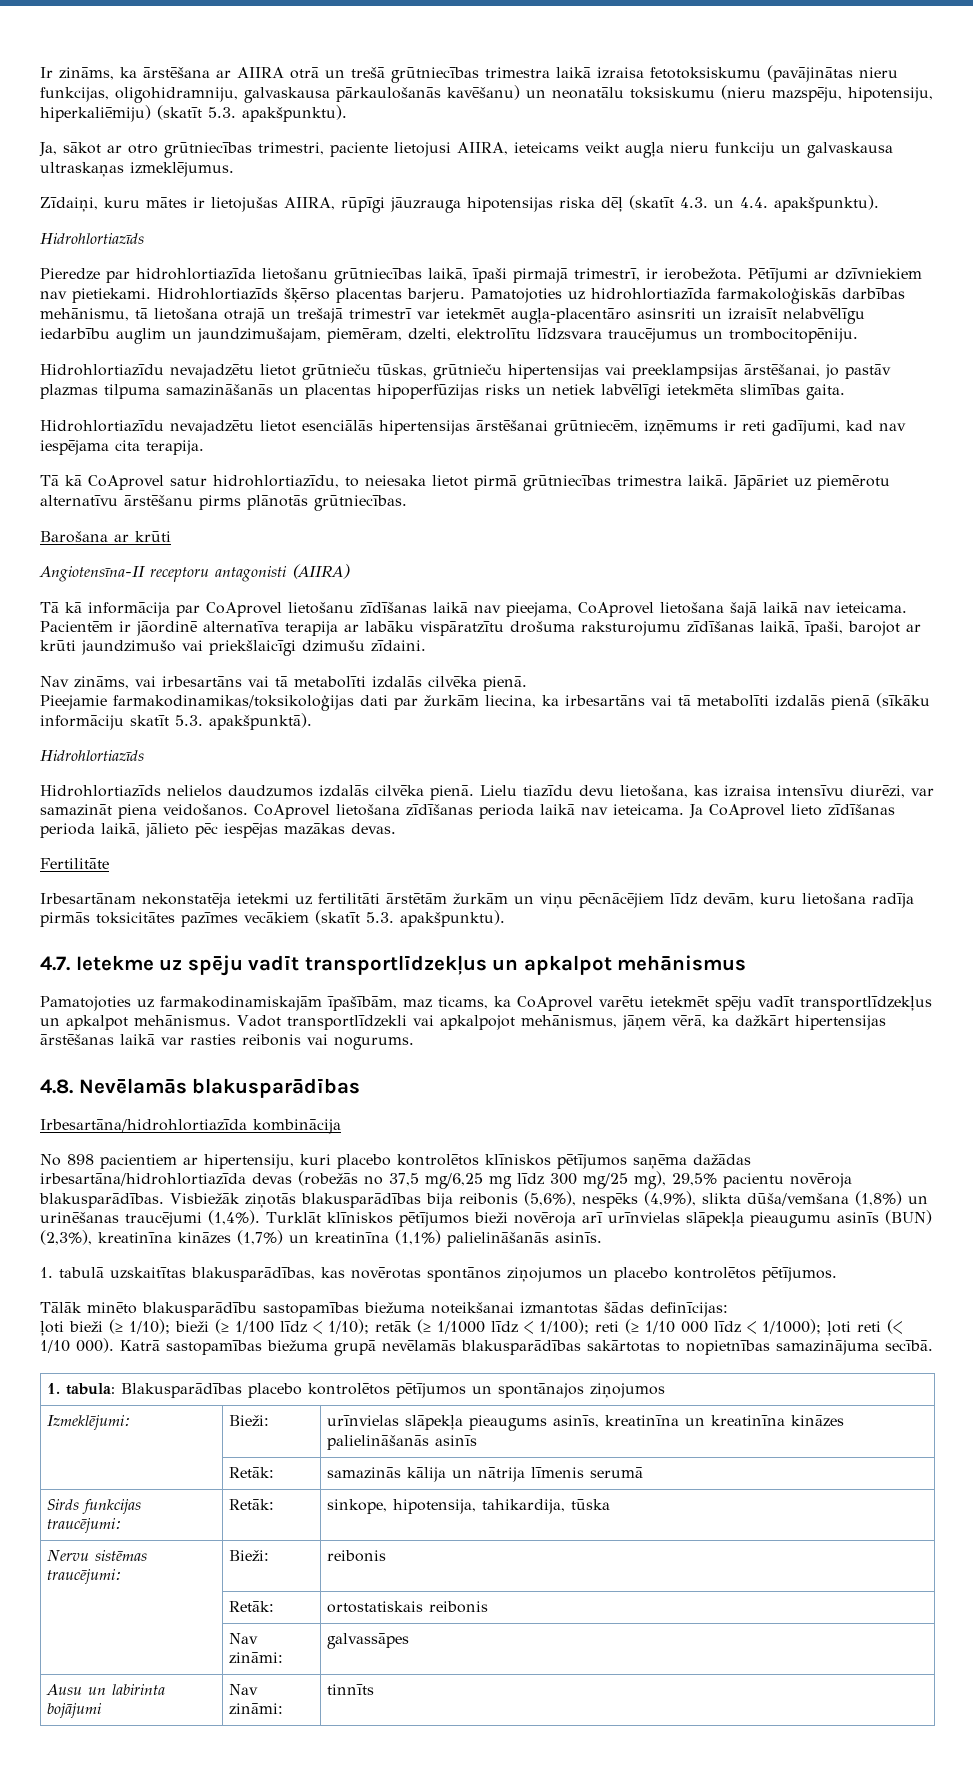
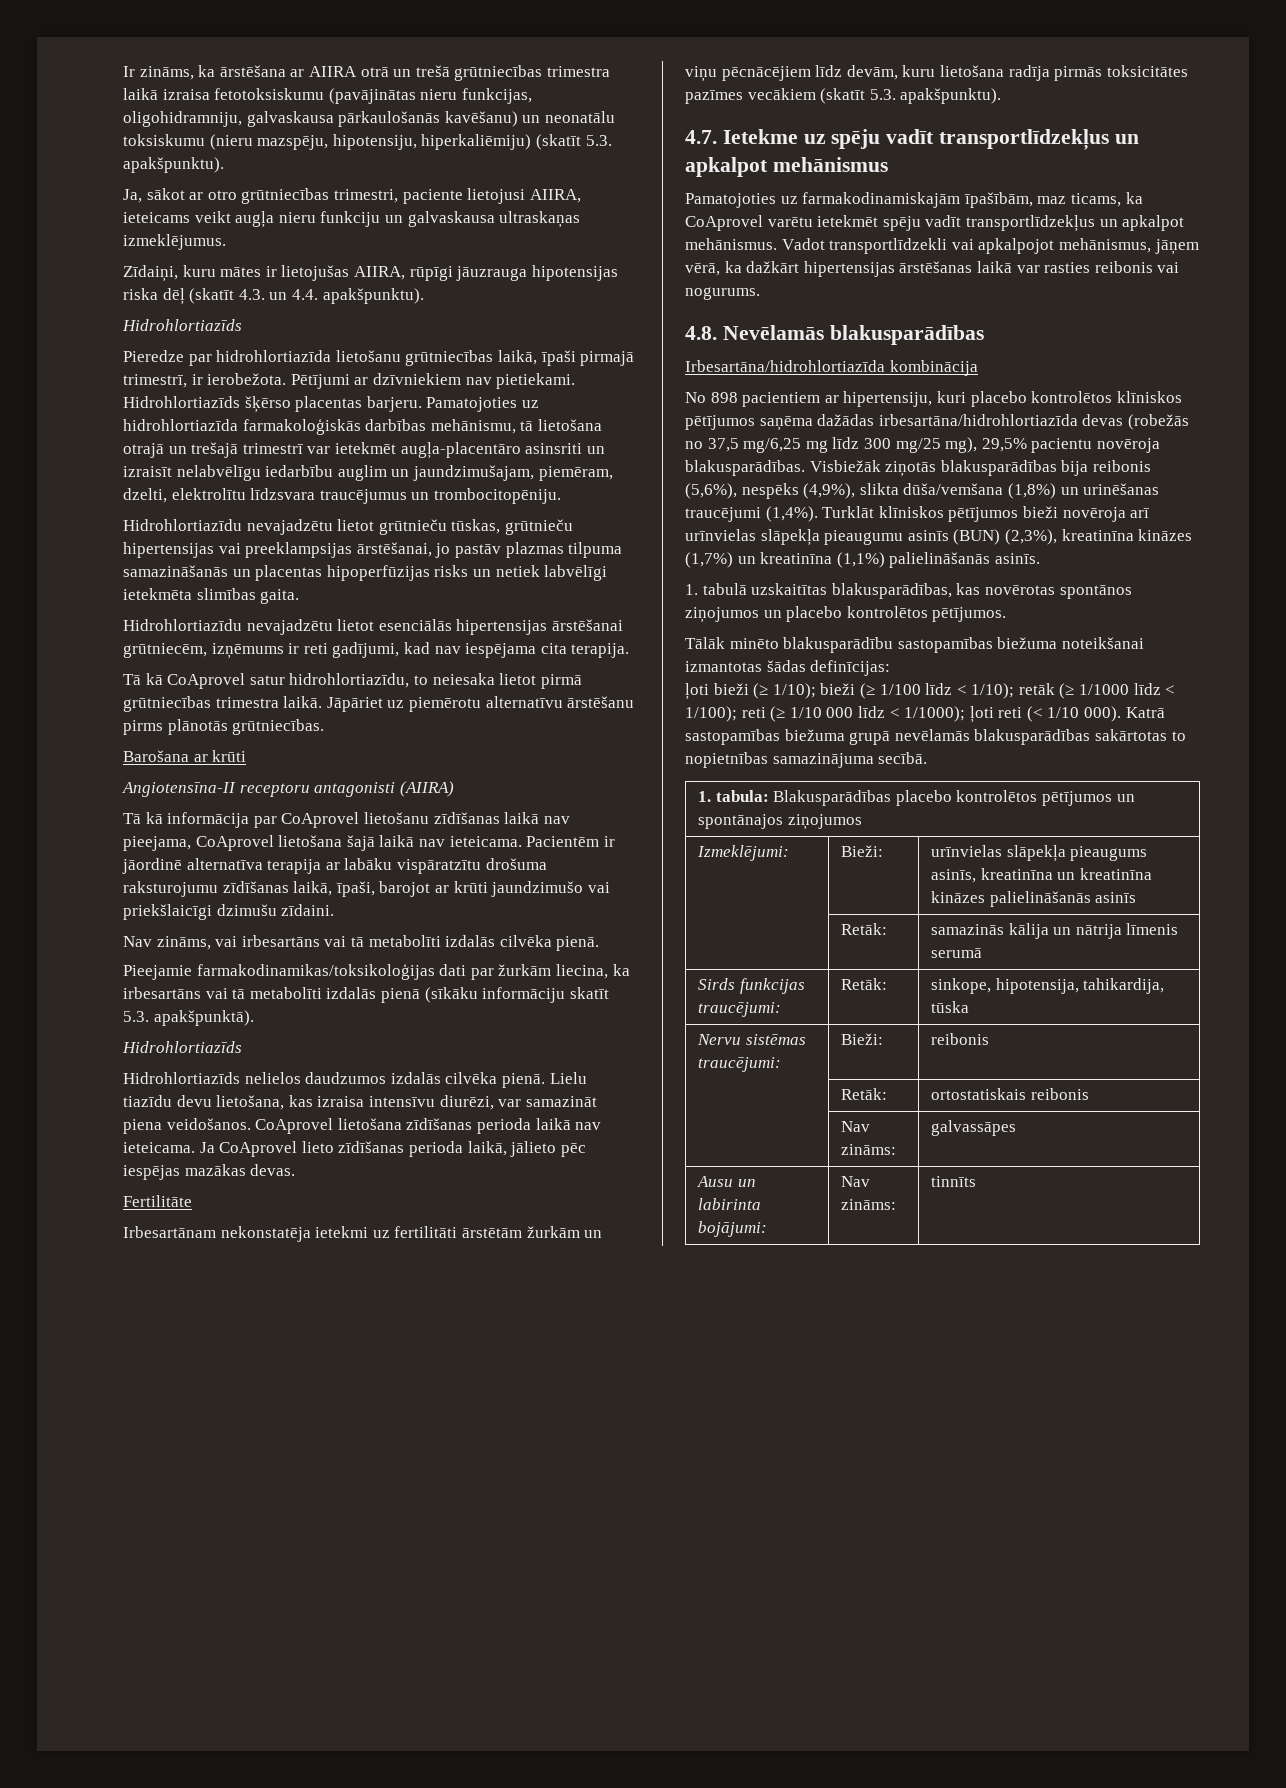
- | Nav zināmi: | galvassāpes
+ | Nav zināms: | galvassāpes
- Ausu un labirinta bojājumi | Nav zināmi: | tinnīts
+ Ausu un labirinta bojājumi: | Nav zināms: | tinnīts

